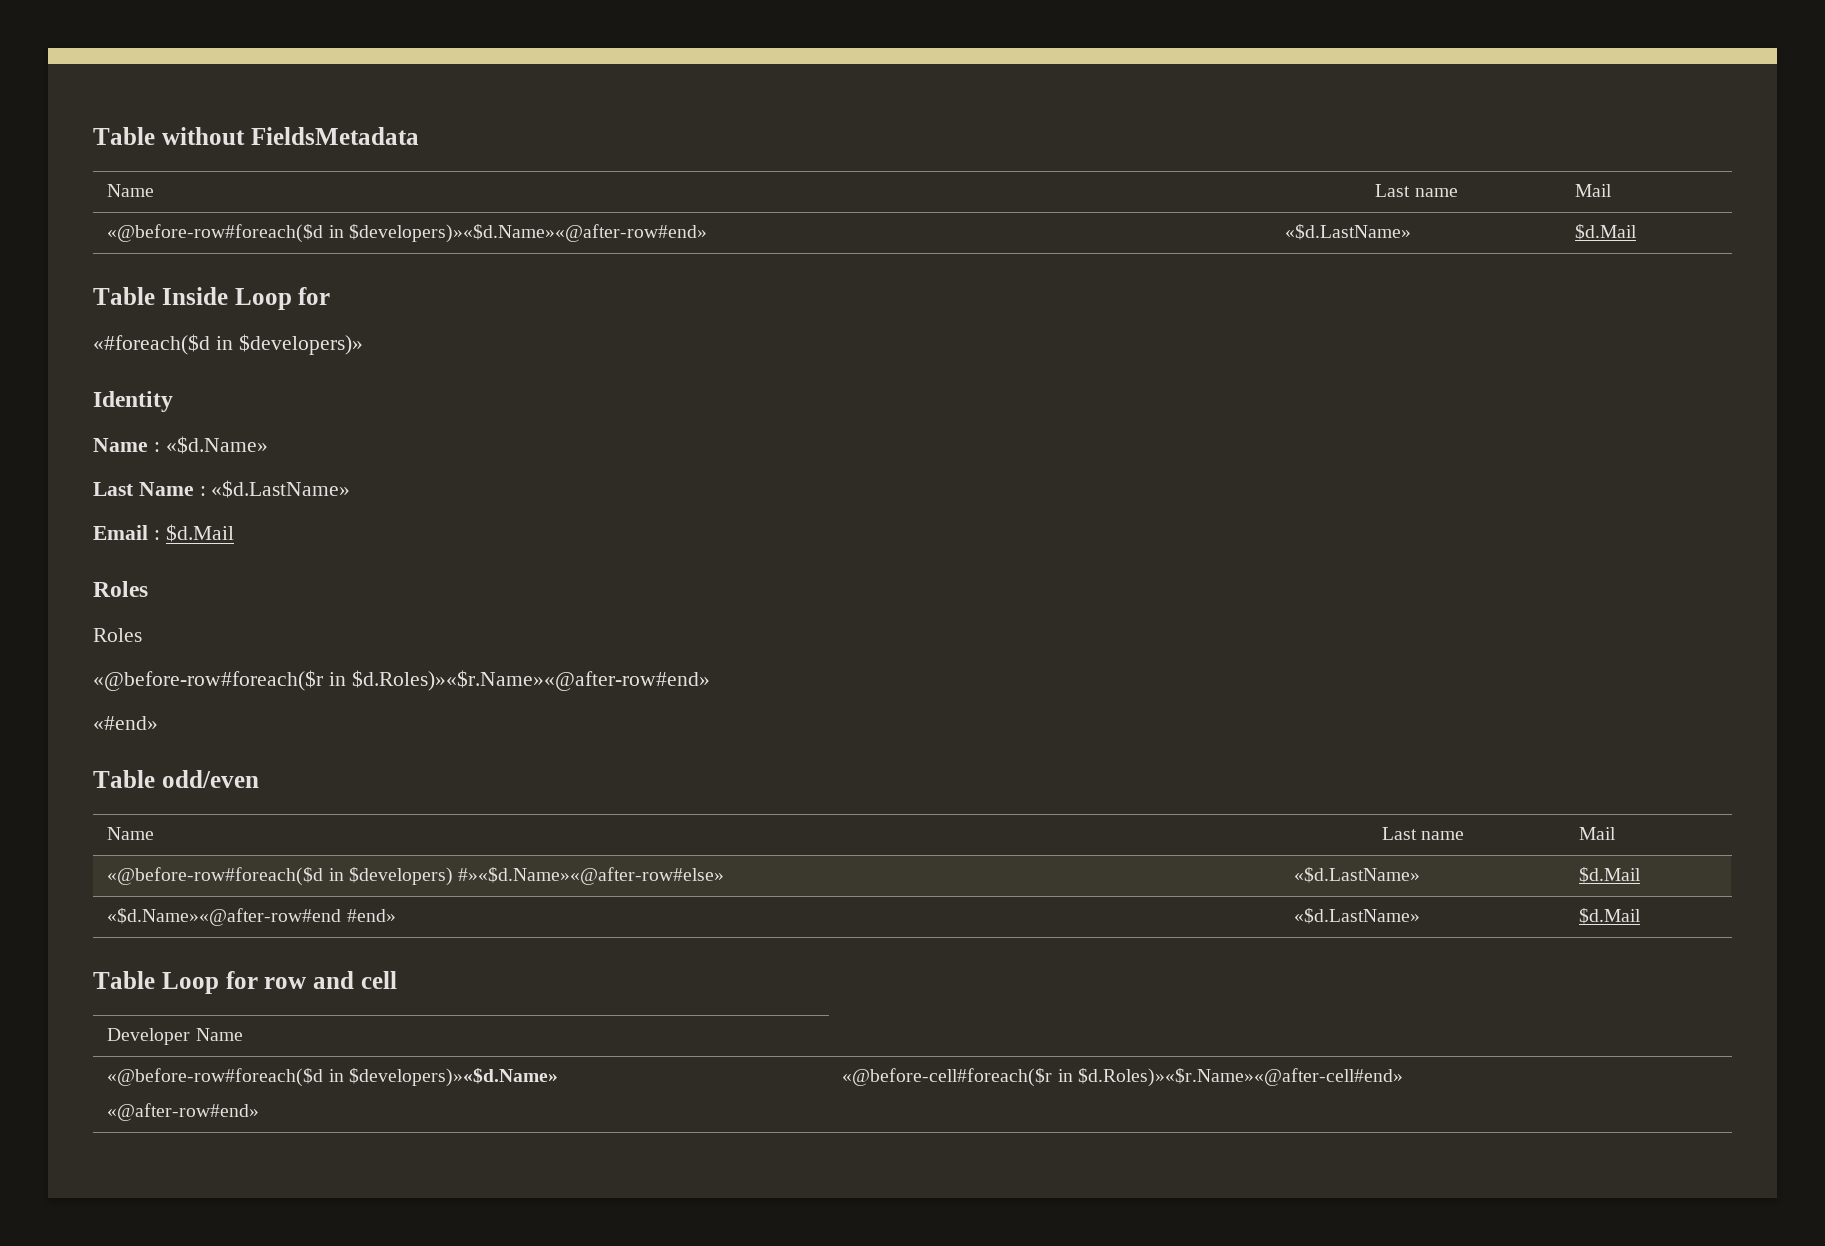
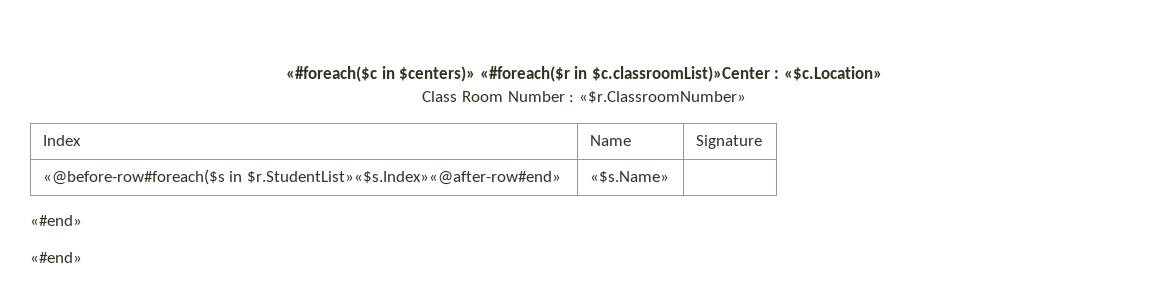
- Table without FieldsMetadata
- Name | Last name | Mail
- «@before-row#foreach($d in $developers)»«$d.Name»«@after-row#end» | «$d.LastName» | $d.Mail
- Table Inside Loop for
- «#foreach($d in $developers)»
- Identity
- Name : «$d.Name»
- Last Name : «$d.LastName»
- Email : $d.Mail
- Roles
- Roles
- «@before-row#foreach($r in $d.Roles)»«$r.Name»«@after-row#end»
+ «#foreach($c in $centers)» «#foreach($r in $c.classroomList)»Center : «$c.Location»
+ Class Room Number : «$r.ClassroomNumber»
+ Index | Name | Signature
+ «@before-row#foreach($s in $r.StudentList»«$s.Index»«@after-row#end» | «$s.Name» |
  «#end»
- Table odd/even
- Name | Last name | Mail
- «@before-row#foreach($d in $developers) #»«$d.Name»«@after-row#else» | «$d.LastName» | $d.Mail
- «$d.Name»«@after-row#end #end» | «$d.LastName» | $d.Mail
- Table Loop for row and cell
- Developer Name
- «@before-row#foreach($d in $developers)»«$d.Name»
- «@after-row#end» | «@before-cell#foreach($r in $d.Roles)»«$r.Name»«@after-cell#end»
+ «#end»

